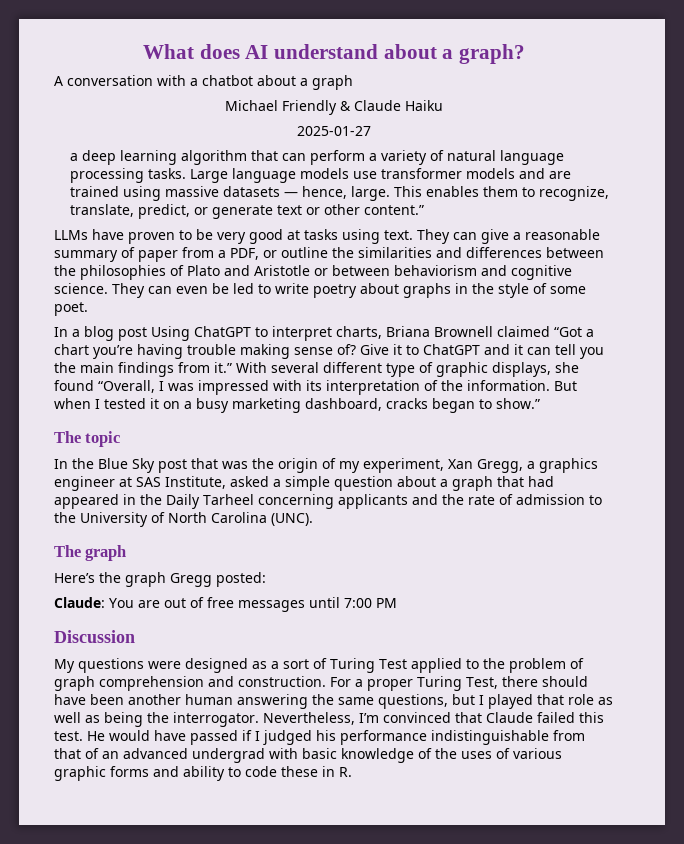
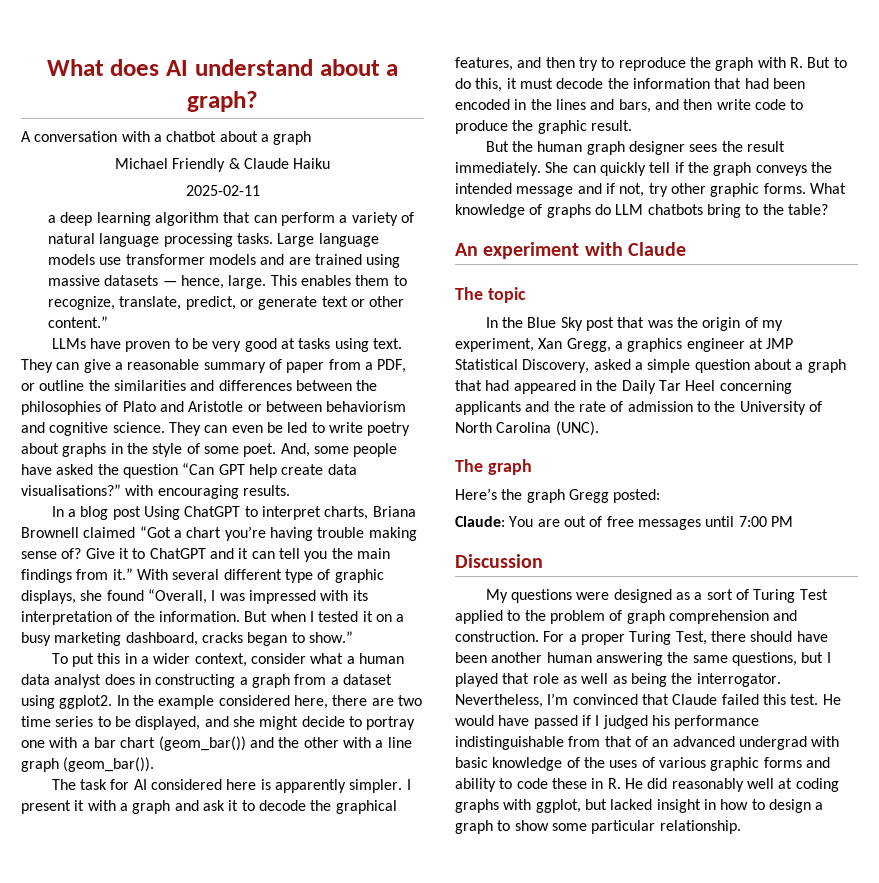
- 2025-01-27
+ 2025-02-11
+ And, some people have asked the question “Can GPT help create data visualisations?” with encouraging results.
+ To put this in a wider context, consider what a human data analyst does in constructing a graph from a dataset using ggplot2. In the example considered here, there are two time series to be displayed, and she might decide to portray one with a bar chart (geom_bar()) and the other with a line graph (geom_bar()).
+ The task for AI considered here is apparently simpler. I present it with a graph and ask it to decode the graphical features, and then try to reproduce the graph with R. But to do this, it must decode the information that had been encoded in the lines and bars, and then write code to produce the graphic result.
+ But the human graph designer sees the result immediately. She can quickly tell if the graph conveys the intended message and if not, try other graphic forms. What knowledge of graphs do LLM chatbots bring to the table?
+ An experiment with Claude
- In the Blue Sky post that was the origin of my experiment, Xan Gregg, a graphics engineer at SAS Institute, asked a simple question about a graph that had appeared in the Daily Tarheel concerning applicants and the rate of admission to the University of North Carolina (UNC).
+ In the Blue Sky post that was the origin of my experiment, Xan Gregg, a graphics engineer at JMP Statistical Discovery, asked a simple question about a graph that had appeared in the Daily Tar Heel concerning applicants and the rate of admission to the University of North Carolina (UNC).
- He would have passed if I judged his performance indistinguishable from that of an advanced undergrad with basic knowledge of the uses of various graphic forms and ability to code these in R.
+ He would have passed if I judged his performance indistinguishable from that of an advanced undergrad with basic knowledge of the uses of various graphic forms and ability to code these in R. He did reasonably well at coding graphs with ggplot, but lacked insight in how to design a graph to show some particular relationship.

